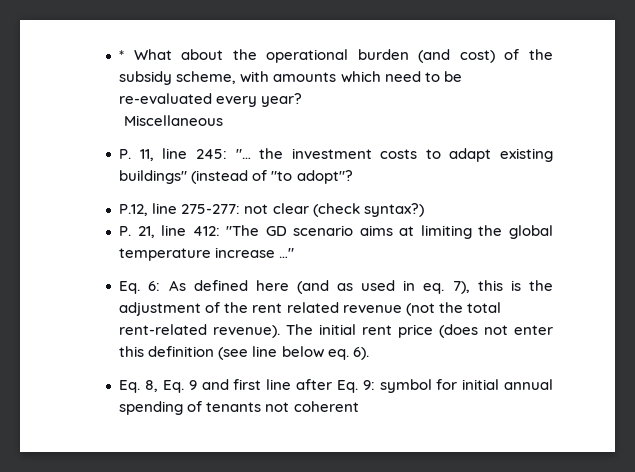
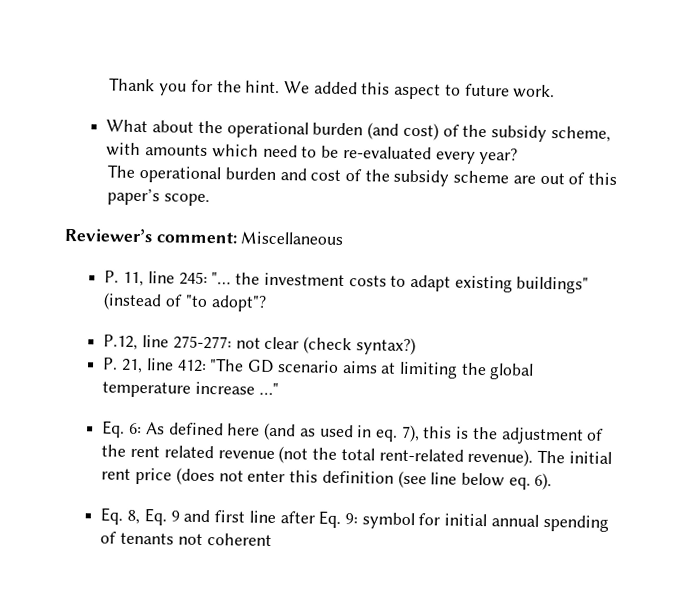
- * What about the operational burden (and cost) of the subsidy scheme, with amounts which need to be re-evaluated every year?
+ Thank you for the hint. We added this aspect to future work.
+ What about the operational burden (and cost) of the subsidy scheme, with amounts which need to be re-evaluated every year?
- Miscellaneous
+ The operational burden and cost of the subsidy scheme are out of this paper’s scope.
+ Reviewer’s comment: Miscellaneous

